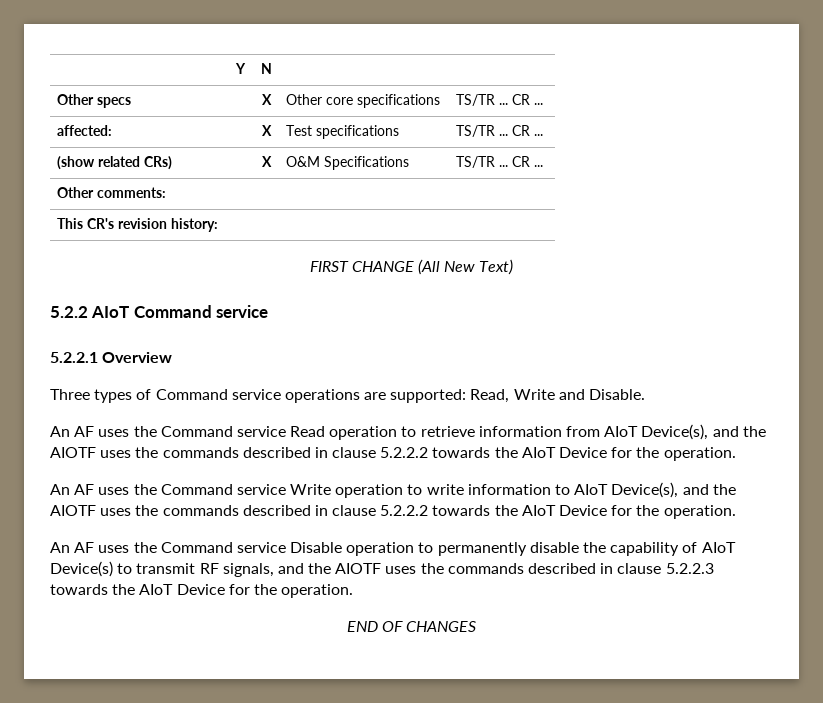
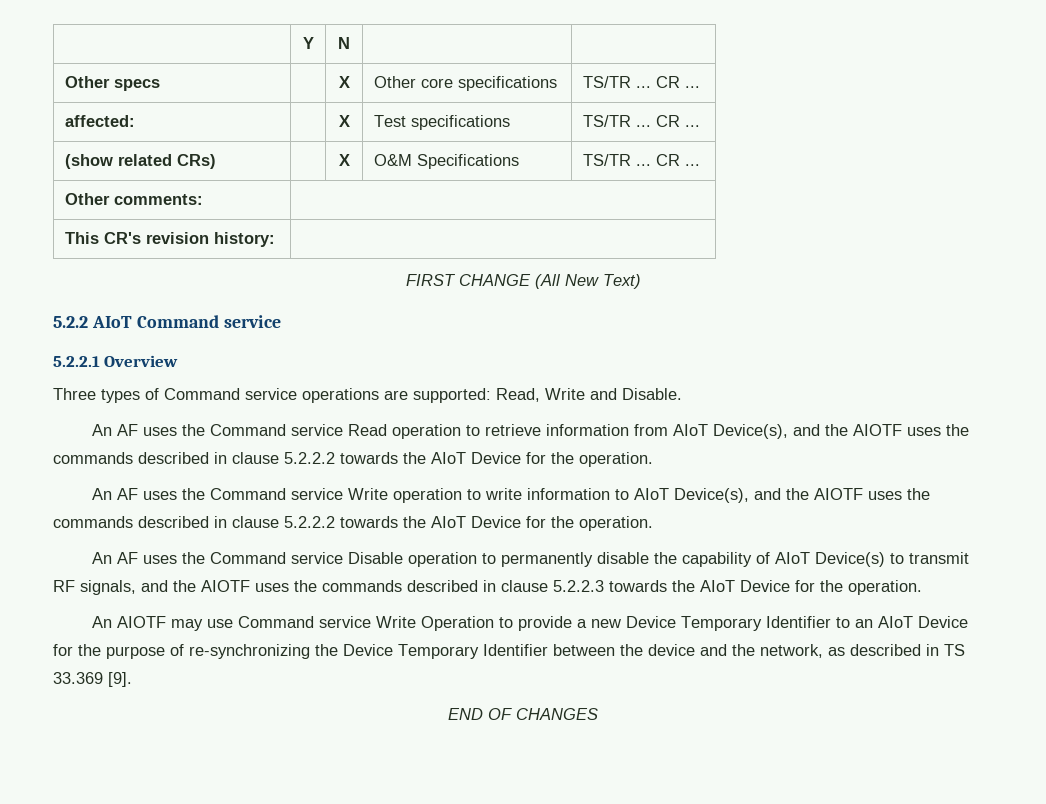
+ An AIOTF may use Command service Write Operation to provide a new Device Temporary Identifier to an AIoT Device for the purpose of re-synchronizing the Device Temporary Identifier between the device and the network, as described in TS 33.369 [9].

